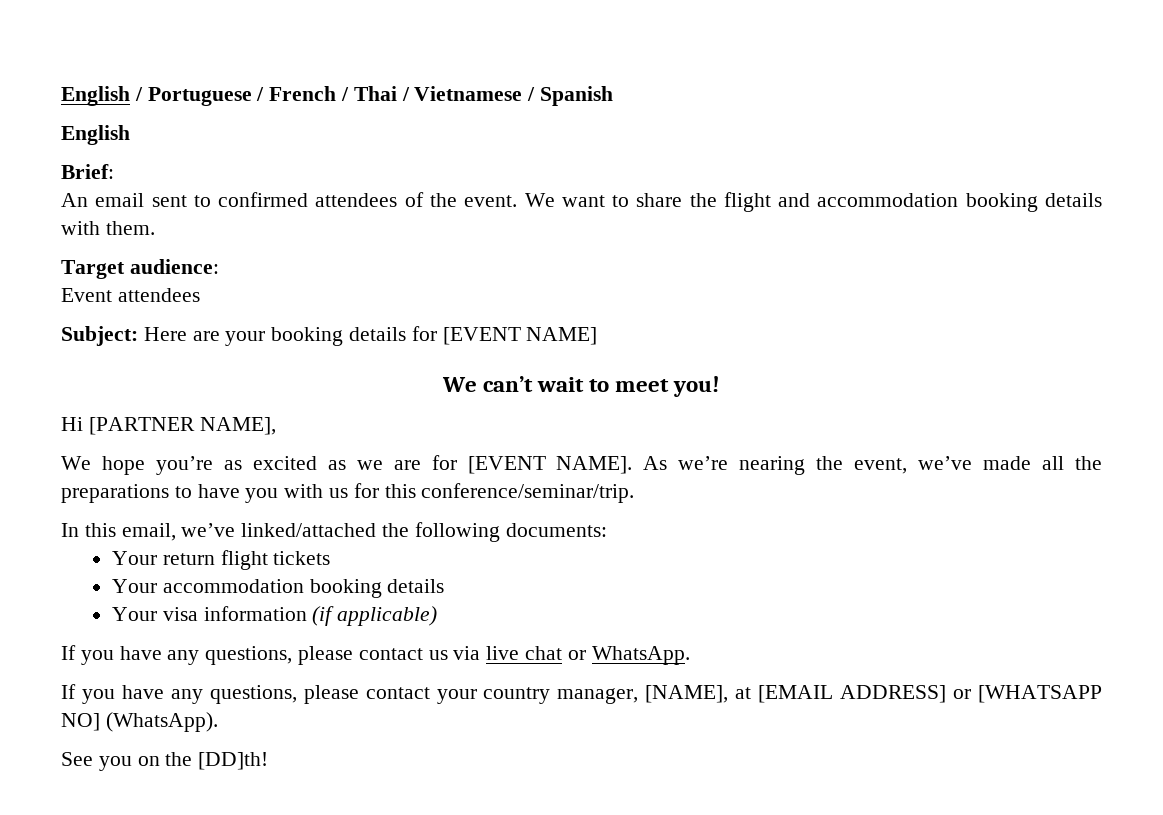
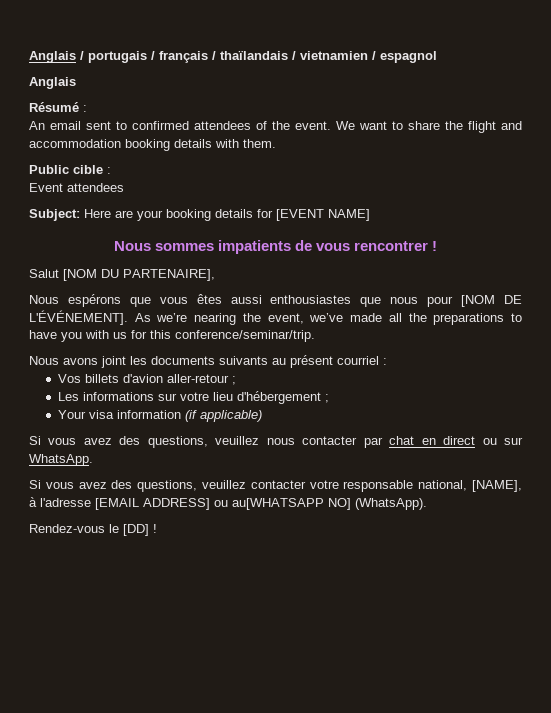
- English / Portuguese / French / Thai / Vietnamese / Spanish
- English
- Brief:
+ Anglais / portugais / français / thaïlandais / vietnamien / espagnol
+ Anglais
+ Résumé :
- Target audience:
+ Public cible :
- We can’t wait to meet you!
- Hi [PARTNER NAME],
- We hope you’re as excited as we are for [EVENT NAME].
+ Nous sommes impatients de vous rencontrer !
+ Salut [NOM DU PARTENAIRE],
+ Nous espérons que vous êtes aussi enthousiastes que nous pour [NOM DE L'ÉVÉNEMENT].
- In this email, we’ve linked/attached the following documents:
- Your return flight tickets
- Your accommodation booking details
+ Nous avons joint les documents suivants au présent courriel :
+ Vos billets d'avion aller-retour ;
+ Les informations sur votre lieu d'hébergement ;
- If you have any questions, please contact us via live chat or WhatsApp.
- If you have any questions, please contact your country manager, [NAME], at [EMAIL ADDRESS] or [WHATSAPP NO] (WhatsApp).
- See you on the [DD]th!
+ Si vous avez des questions, veuillez nous contacter par chat en direct ou sur WhatsApp.
+ Si vous avez des questions, veuillez contacter votre responsable national, [NAME], à l'adresse [EMAIL ADDRESS] ou au[WHATSAPP NO] (WhatsApp).
+ Rendez-vous le [DD] !

